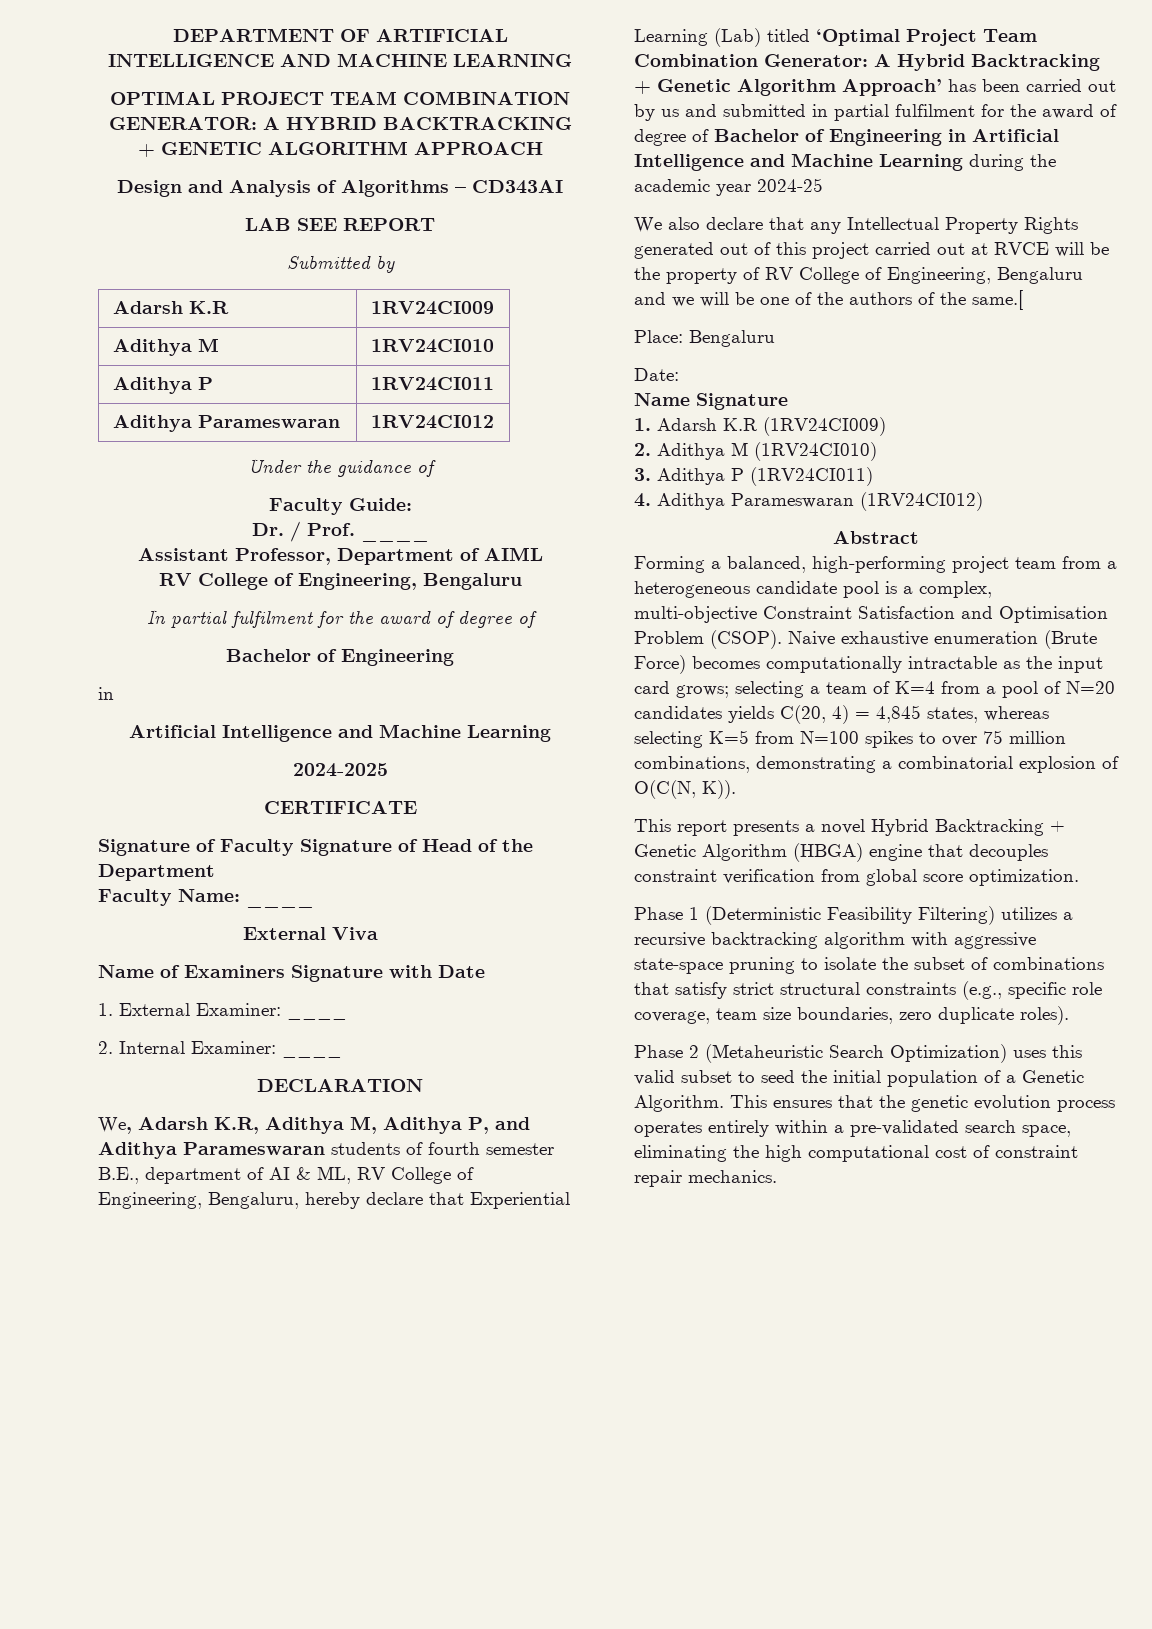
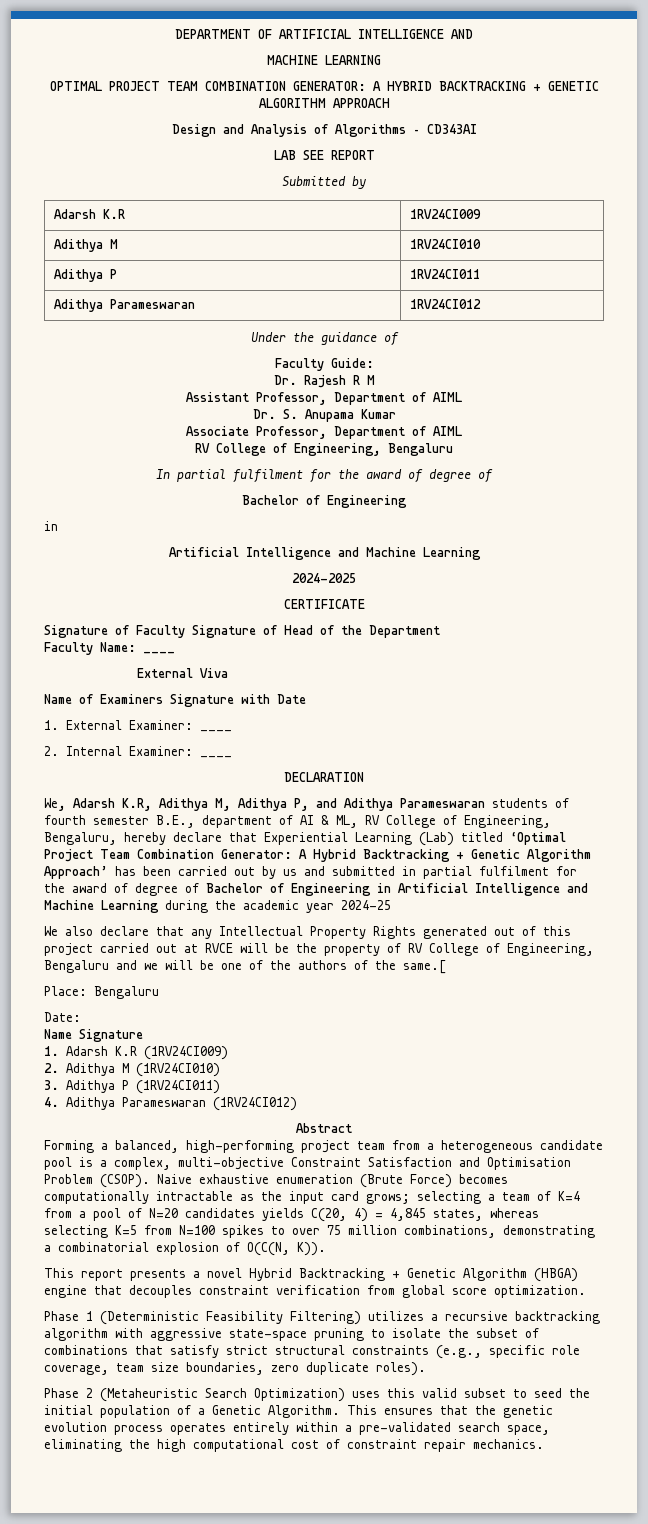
- DEPARTMENT OF ARTIFICIAL INTELLIGENCE AND MACHINE LEARNING
+ DEPARTMENT OF ARTIFICIAL INTELLIGENCE AND
+ MACHINE LEARNING
- Dr. / Prof. ____
+ Dr. Rajesh R M
+ Dr. S. Anupama Kumar
+ Associate Professor, Department of AIML

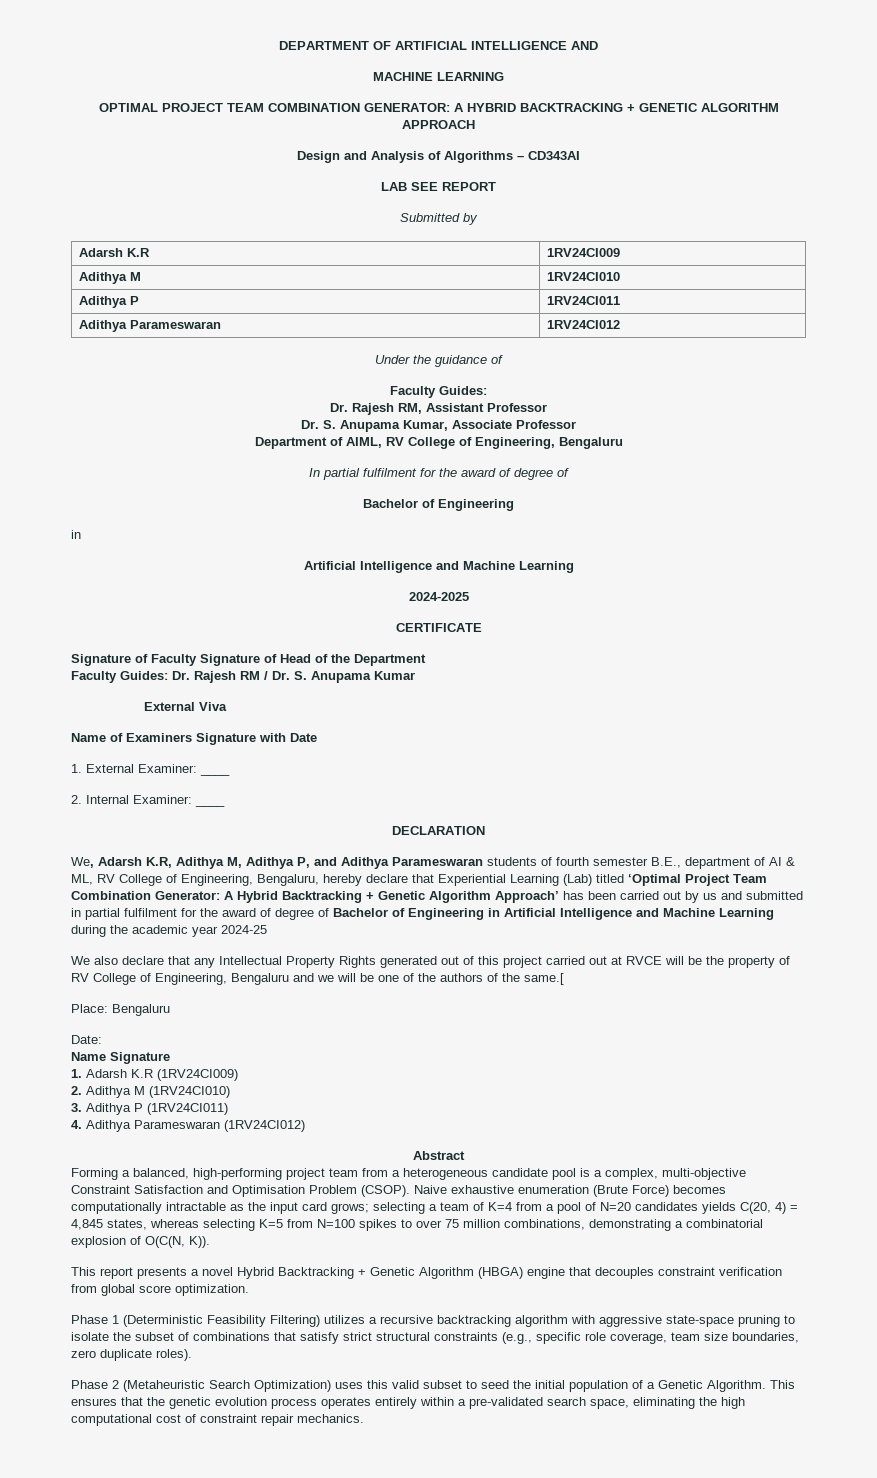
  Under the guidance of
- Faculty Guide:
- Dr. Rajesh R M
- Assistant Professor, Department of AIML
- Dr. S. Anupama Kumar
- Associate Professor, Department of AIML
- RV College of Engineering, Bengaluru
+ Faculty Guides:
+ Dr. Rajesh RM, Assistant Professor
+ Dr. S. Anupama Kumar, Associate Professor
+ Department of AIML, RV College of Engineering, Bengaluru
- Faculty Name: ____
+ Faculty Guides: Dr. Rajesh RM / Dr. S. Anupama Kumar

